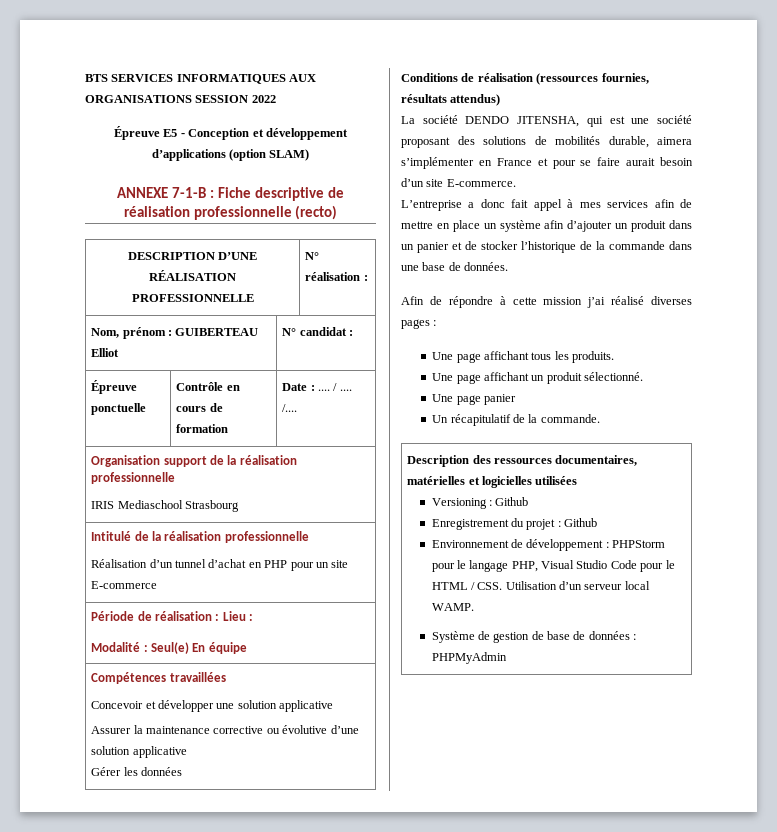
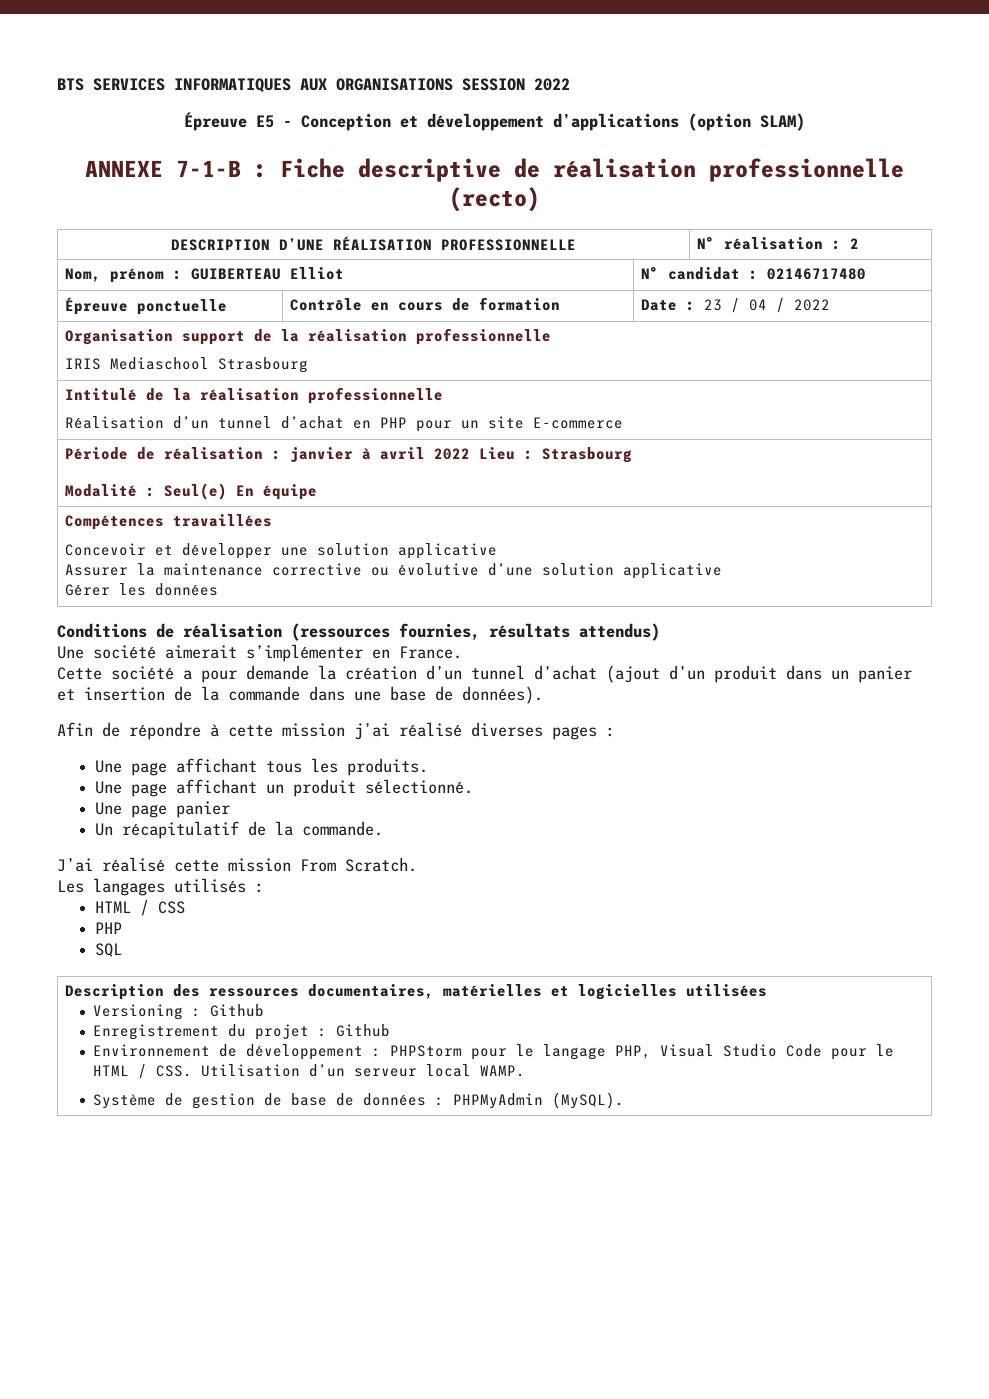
- DESCRIPTION D’UNE RÉALISATION PROFESSIONNELLE | N° réalisation :
+ DESCRIPTION D’UNE RÉALISATION PROFESSIONNELLE | N° réalisation : 2
- Nom, prénom : GUIBERTEAU Elliot | N° candidat :
+ Nom, prénom : GUIBERTEAU Elliot | N° candidat : 02146717480
- Épreuve ponctuelle | Contrôle en cours de formation | Date : .... / .... /....
+ Épreuve ponctuelle | Contrôle en cours de formation | Date : 23 / 04 / 2022
- Période de réalisation : Lieu :
+ Période de réalisation : janvier à avril 2022 Lieu : Strasbourg
- La société DENDO JITENSHA, qui est une société proposant des solutions de mobilités durable, aimera s’implémenter en France et pour se faire aurait besoin d’un site E-commerce.
- L’entreprise a donc fait appel à mes services afin de mettre en place un système afin d’ajouter un produit dans un panier et de stocker l’historique de la commande dans une base de données.
+ Une société aimerait s’implémenter en France.
+ Cette société a pour demande la création d’un tunnel d’achat (ajout d’un produit dans un panier et insertion de la commande dans une base de données).
+ J’ai réalisé cette mission From Scratch.
+ Les langages utilisés :
+ HTML / CSS
+ PHP
+ SQL
- Système de gestion de base de données : PHPMyAdmin
+ Système de gestion de base de données : PHPMyAdmin (MySQL).

